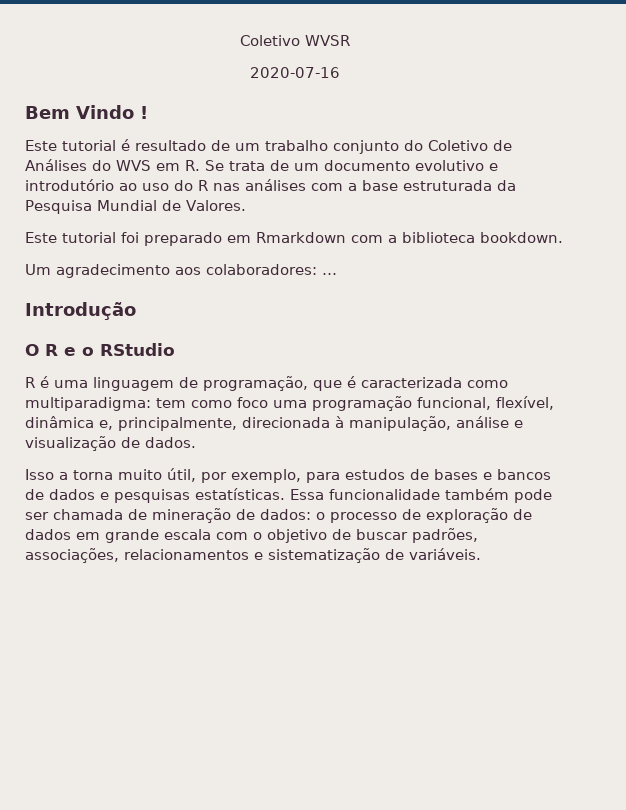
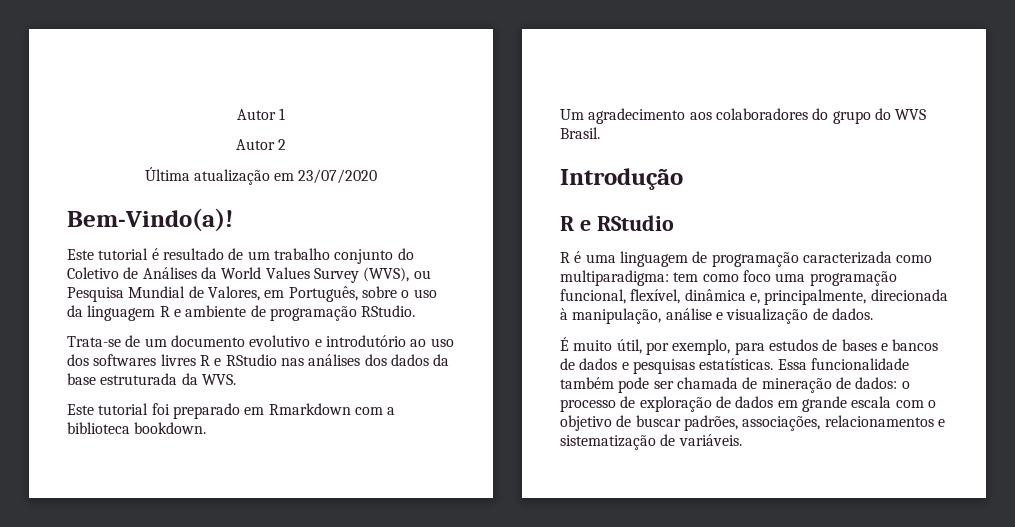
- Coletivo WVSR
- 2020-07-16
- Bem Vindo !
+ Autor 1
+ Autor 2
+ Última atualização em 23/07/2020
+ Bem-Vindo(a)!
- Este tutorial é resultado de um trabalho conjunto do Coletivo de Análises do WVS em R. Se trata de um documento evolutivo e introdutório ao uso do R nas análises com a base estruturada da Pesquisa Mundial de Valores.
+ Este tutorial é resultado de um trabalho conjunto do Coletivo de Análises da World Values Survey (WVS), ou Pesquisa Mundial de Valores, em Português, sobre o uso da linguagem R e ambiente de programação RStudio.
+ Trata-se de um documento evolutivo e introdutório ao uso dos softwares livres R e RStudio nas análises dos dados da base estruturada da WVS.
- Um agradecimento aos colaboradores: …
+ Um agradecimento aos colaboradores do grupo do WVS Brasil.
  Introdução
- O R e o RStudio
+ R e RStudio
- R é uma linguagem de programação, que é caracterizada como multiparadigma: tem como foco uma programação funcional, flexível, dinâmica e, principalmente, direcionada à manipulação, análise e visualização de dados.
+ R é uma linguagem de programação caracterizada como multiparadigma: tem como foco uma programação funcional, flexível, dinâmica e, principalmente, direcionada à manipulação, análise e visualização de dados.
- Isso a torna muito útil, por exemplo, para estudos de bases e bancos de dados e pesquisas estatísticas.
+ É muito útil, por exemplo, para estudos de bases e bancos de dados e pesquisas estatísticas.

